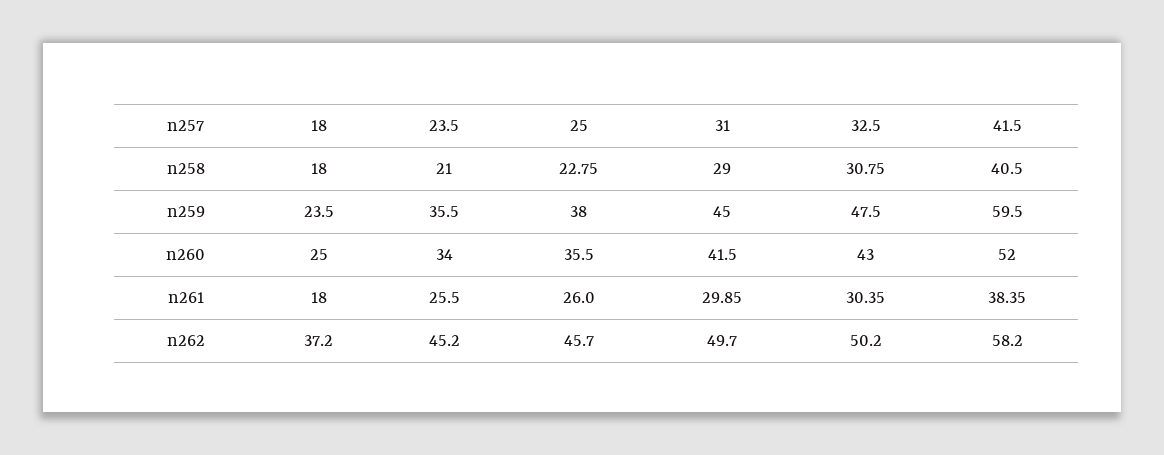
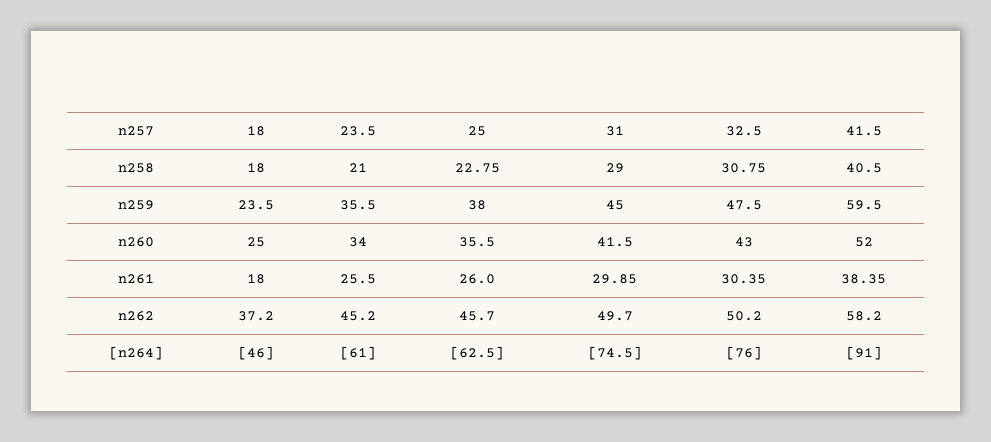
+ [n264] | [46] | [61] | [62.5] | [74.5] | [76] | [91]

